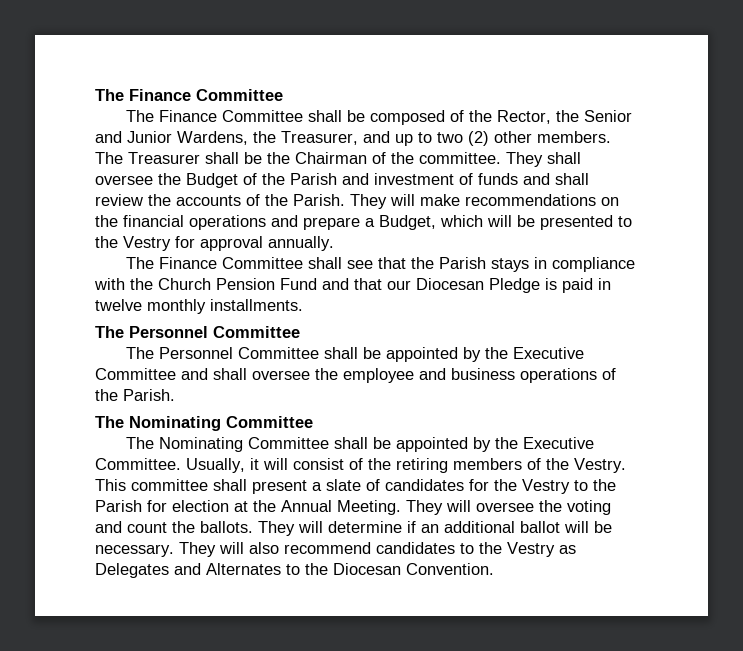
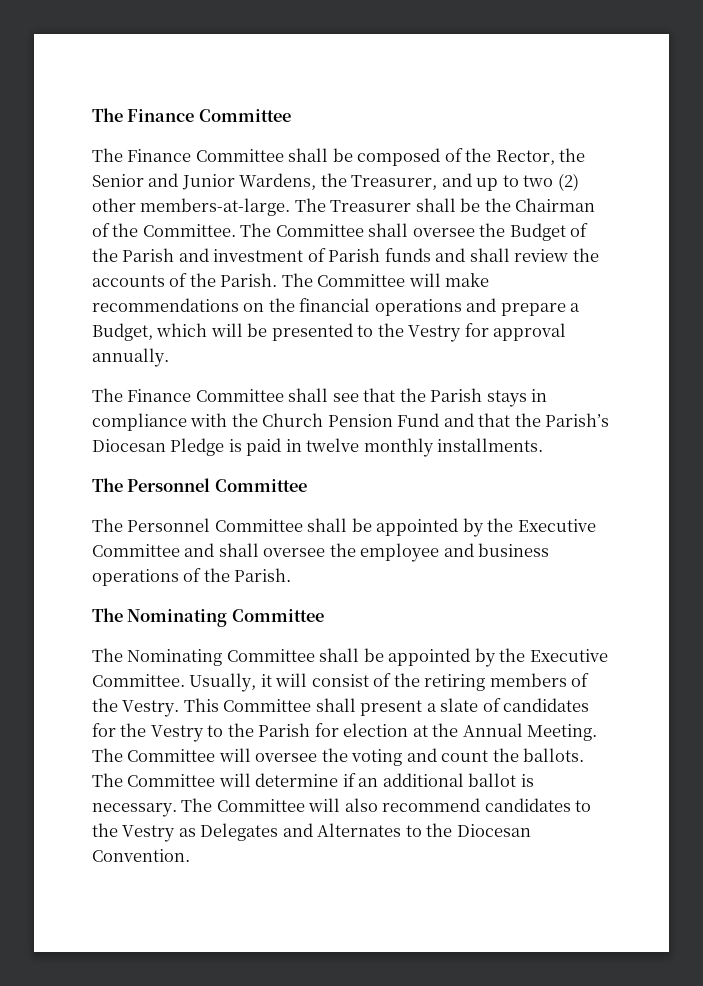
- The Finance Committee shall be composed of the Rector, the Senior and Junior Wardens, the Treasurer, and up to two (2) other members.
+ The Finance Committee shall be composed of the Rector, the Senior and Junior Wardens, the Treasurer, and up to two (2) other members-at-large.
- The Treasurer shall be the Chairman of the committee. They shall oversee the Budget of the Parish and investment of funds and shall review the accounts of the Parish.
+ The Treasurer shall be the Chairman of the Committee. The Committee shall oversee the Budget of the Parish and investment of Parish funds and shall review the accounts of the Parish.
- They will make recommendations on the financial operations and prepare a Budget, which will be presented to the Vestry for approval annually.
+ The Committee will make recommendations on the financial operations and prepare a Budget, which will be presented to the Vestry for approval annually.
- The Finance Committee shall see that the Parish stays in compliance with the Church Pension Fund and that our Diocesan Pledge is paid in twelve monthly installments.
+ The Finance Committee shall see that the Parish stays in compliance with the Church Pension Fund and that the Parish’s Diocesan Pledge is paid in twelve monthly installments.
- This committee shall present a slate of candidates for the Vestry to the Parish for election at the Annual Meeting.
+ This Committee shall present a slate of candidates for the Vestry to the Parish for election at the Annual Meeting.
- They will oversee the voting and count the ballots.
+ The Committee will oversee the voting and count the ballots.
- They will determine if an additional ballot will be necessary. They will also recommend candidates to the Vestry as Delegates and Alternates to the Diocesan Convention.
+ The Committee will determine if an additional ballot is necessary. The Committee will also recommend candidates to the Vestry as Delegates and Alternates to the Diocesan Convention.

